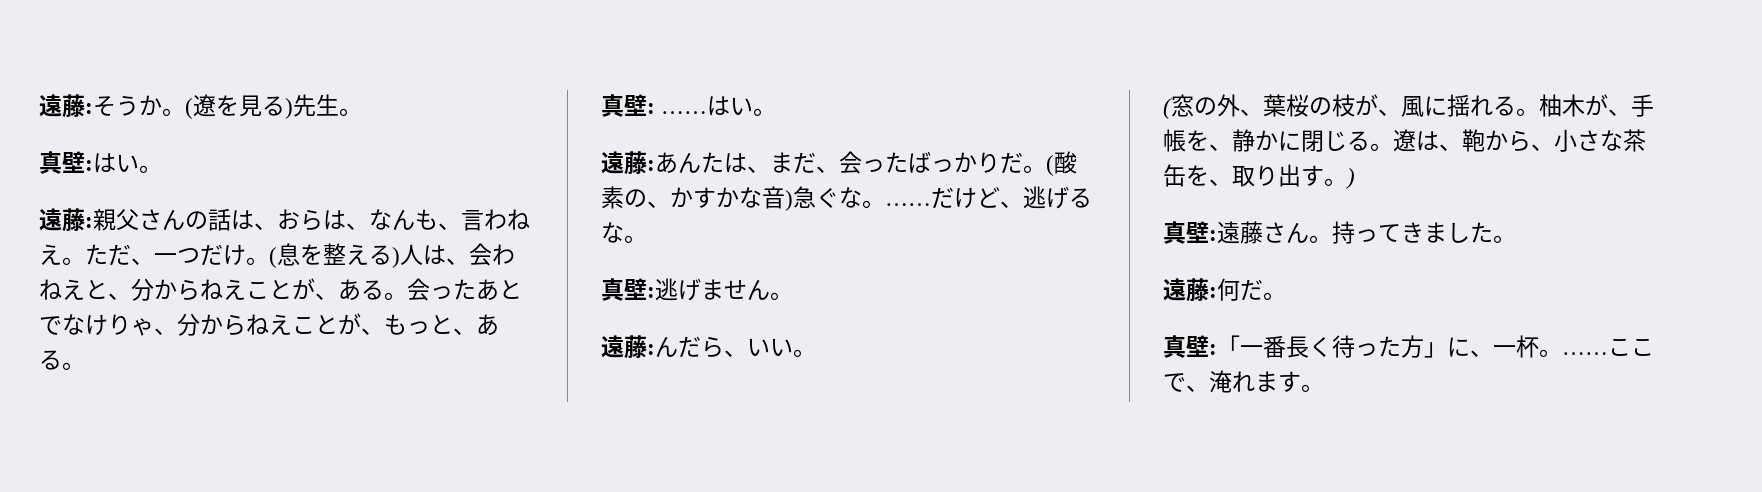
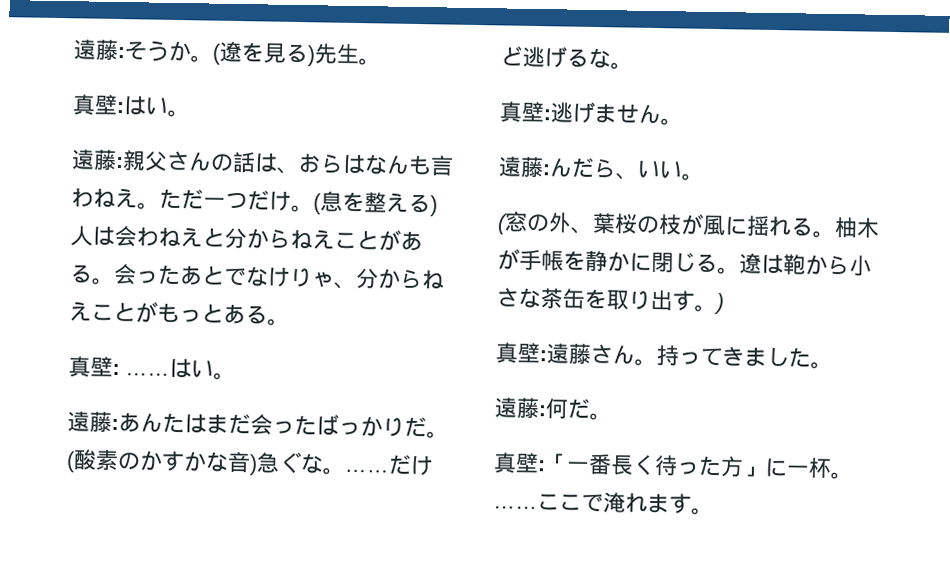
- 遠藤:親父さんの話は、おらは、なんも、言わねえ。
+ 遠藤:親父さんの話は、おらはなんも言わねえ。
- ただ、一つだけ。
+ ただ一つだけ。
- (息を整える)人は、会わねえと、分からねえことが、ある。
+ (息を整える)人は会わねえと分からねえことがある。
- 会ったあとでなけりゃ、分からねえことが、もっと、ある。
+ 会ったあとでなけりゃ、分からねえことがもっとある。
- 遠藤:あんたは、まだ、会ったばっかりだ。
+ 遠藤:あんたはまだ会ったばっかりだ。
- (酸素の、かすかな音)急ぐな。
+ (酸素のかすかな音)急ぐな。
- だけど、逃げるな。
+ だけど逃げるな。
- (窓の外、葉桜の枝が、風に揺れる。
+ (窓の外、葉桜の枝が風に揺れる。
- 柚木が、手帳を、静かに閉じる。
+ 柚木が手帳を静かに閉じる。
- 遼は、鞄から、小さな茶缶を、取り出す。)
+ 遼は鞄から小さな茶缶を取り出す。)
- 真壁:「一番長く待った方」に、一杯。
+ 真壁:「一番長く待った方」に一杯。
- ここで、淹れます。
+ ここで淹れます。

